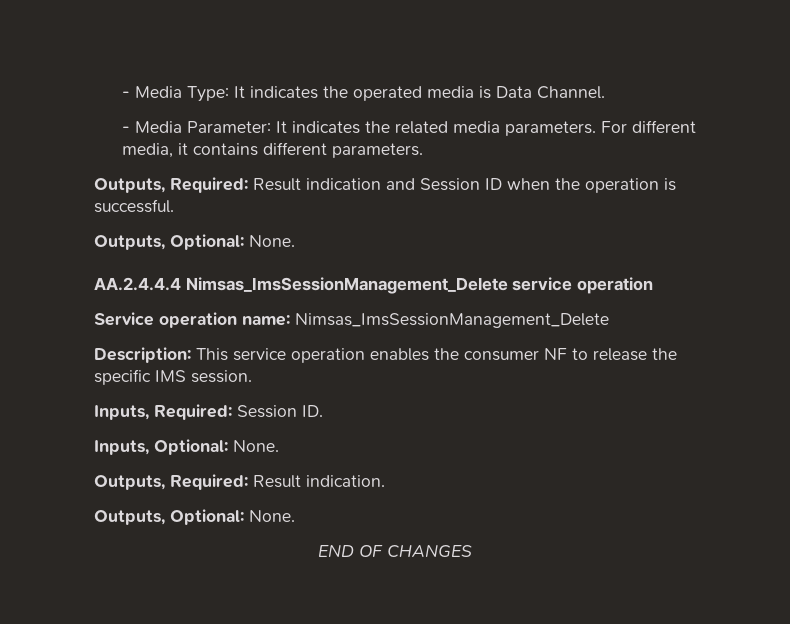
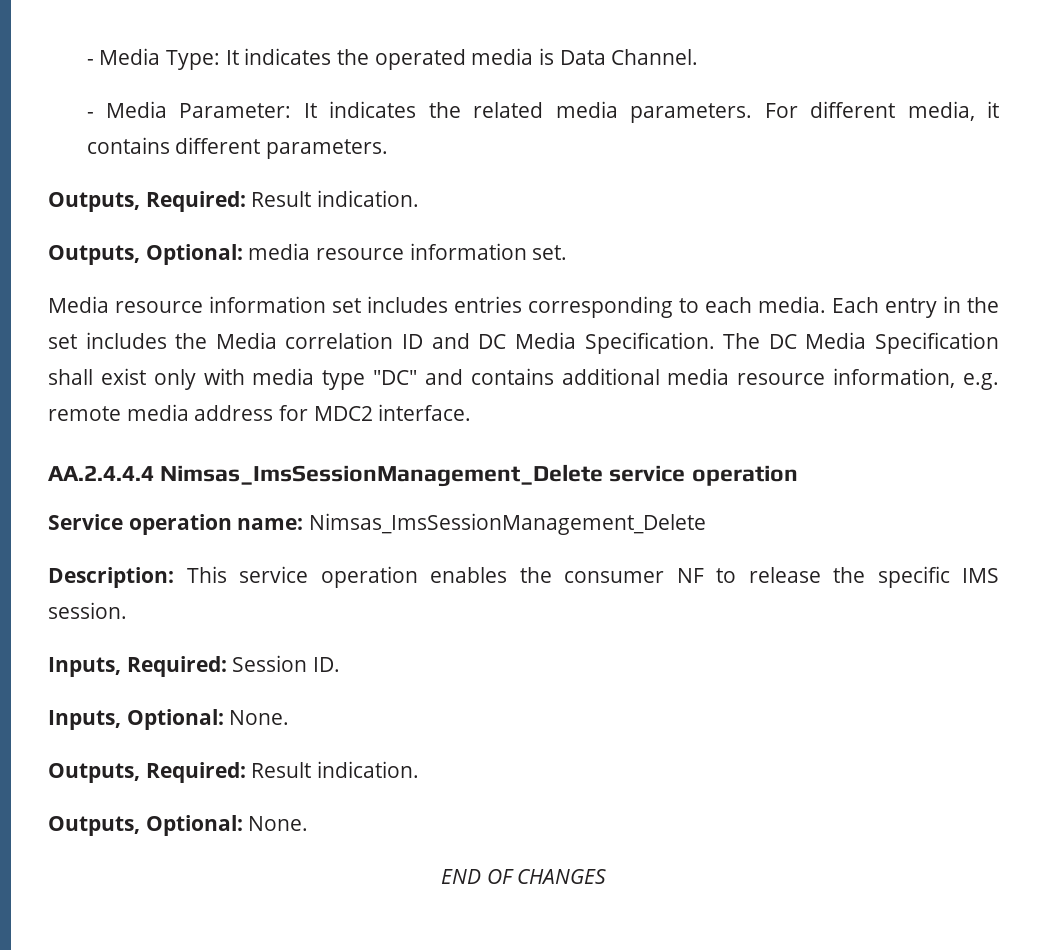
  For different media, it contains different parameters.
- Outputs, Required: Result indication and Session ID when the operation is successful.
- Outputs, Optional: None.
+ Outputs, Required: Result indication.
+ Outputs, Optional: media resource information set.
+ Media resource information set includes entries corresponding to each media. Each entry in the set includes the Media correlation ID and DC Media Specification. The DC Media Specification shall exist only with media type "DC" and contains additional media resource information, e.g. remote media address for MDC2 interface.

